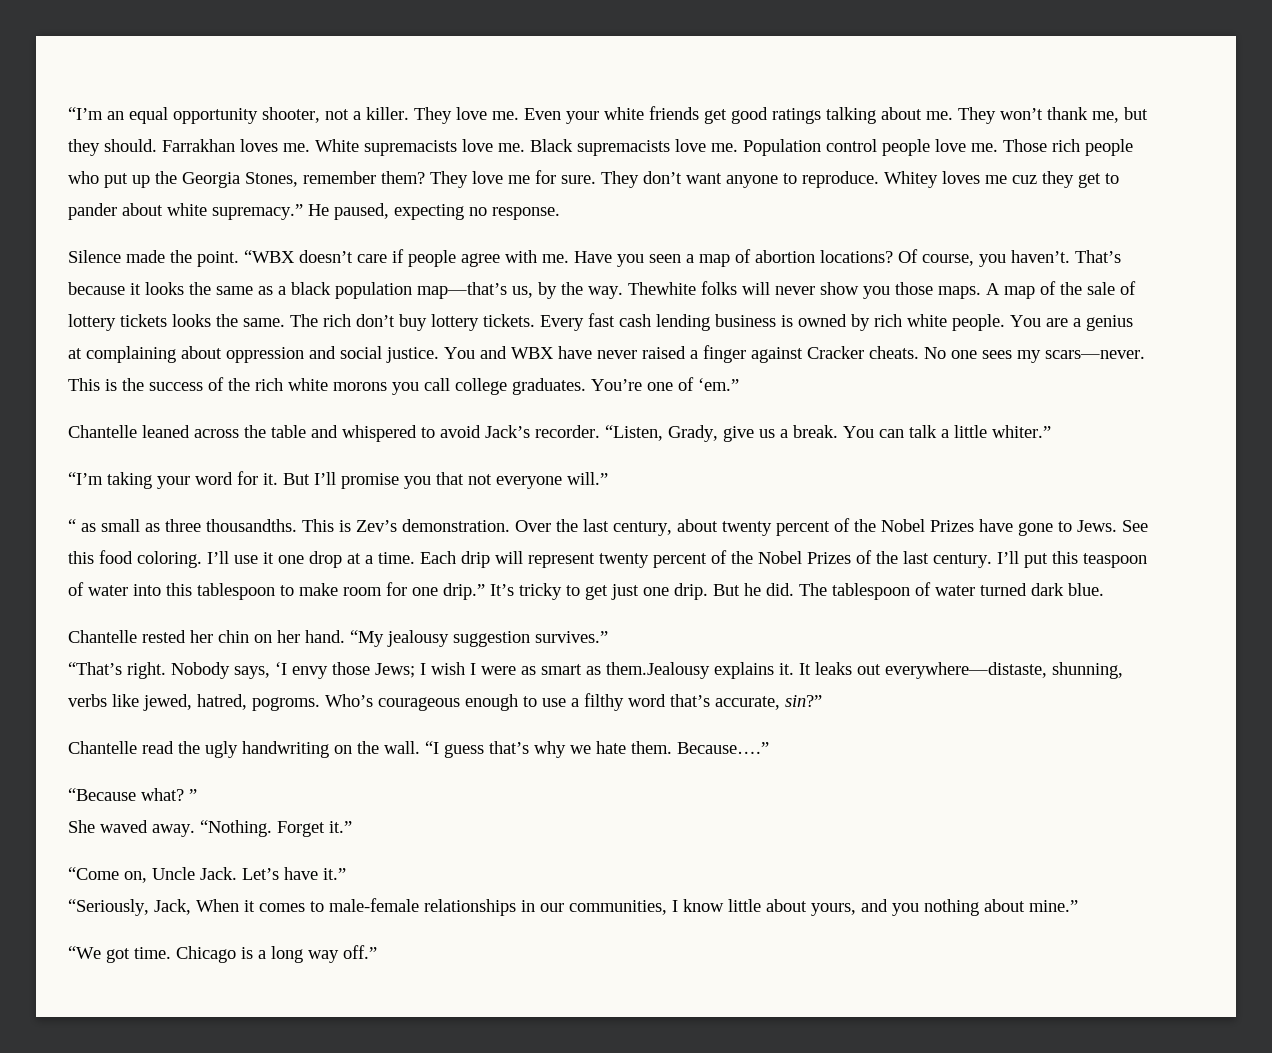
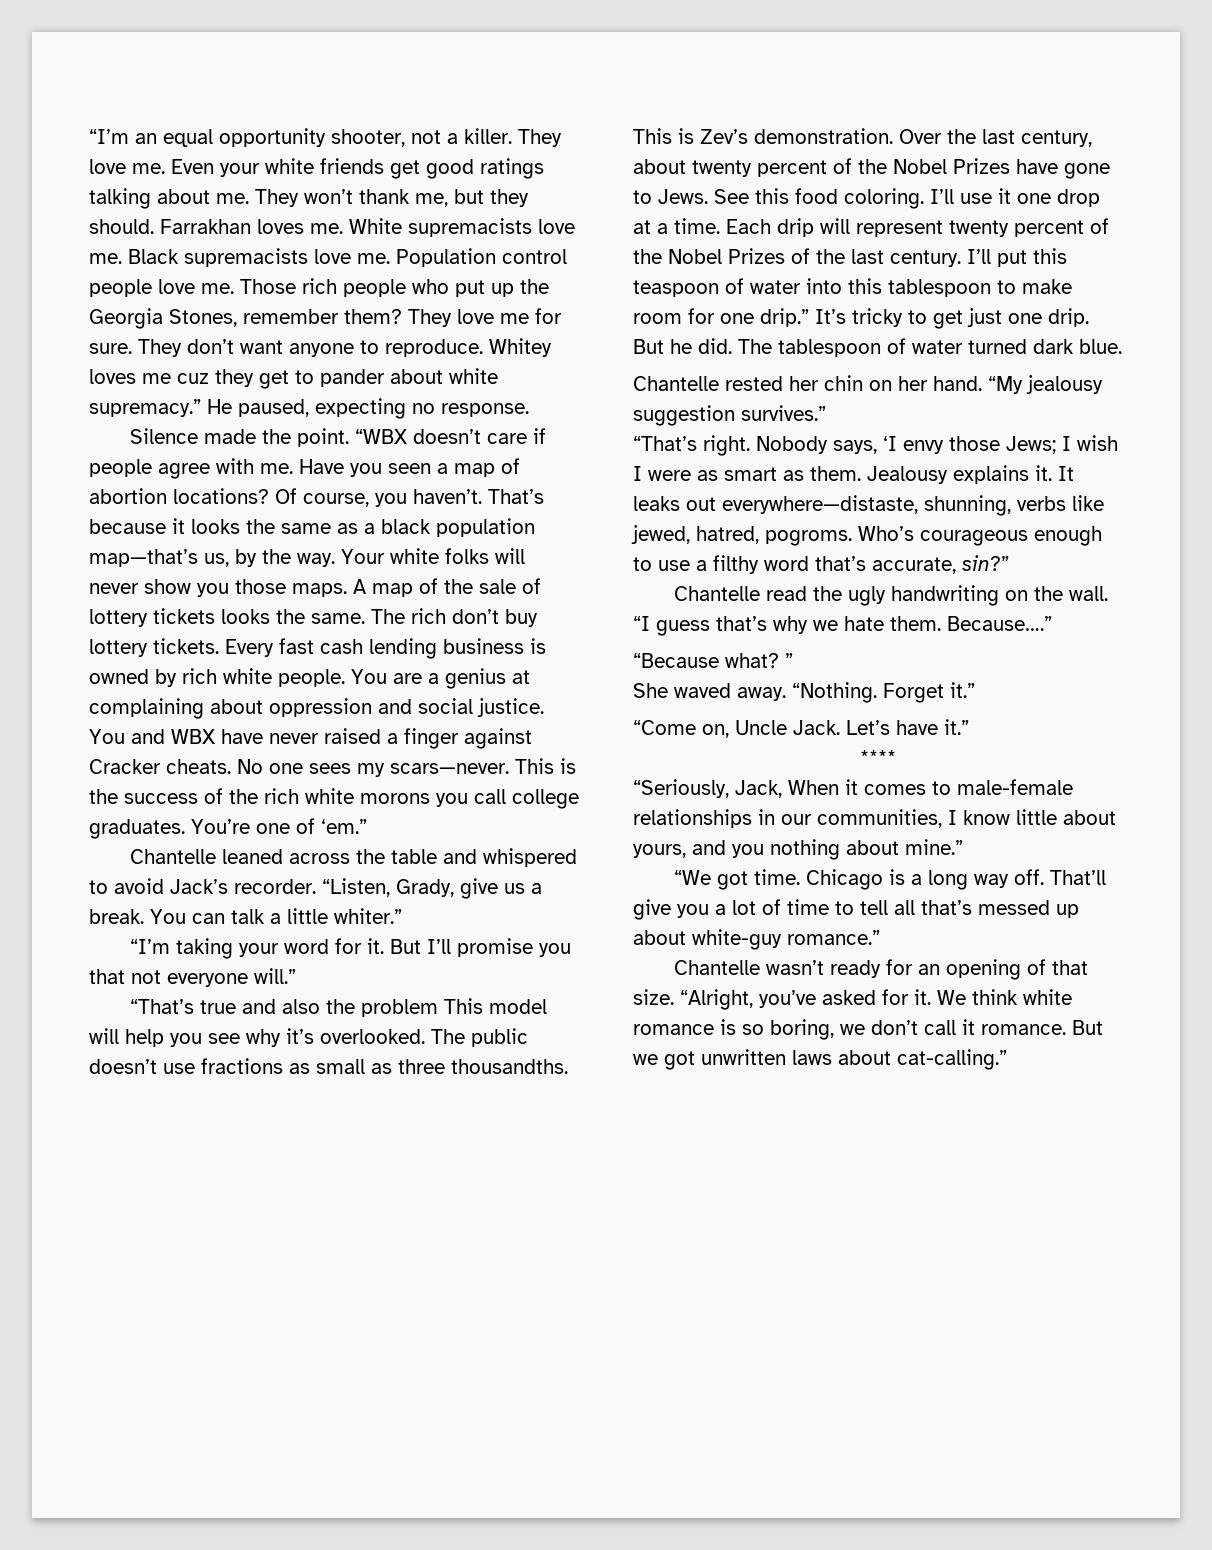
- Thewhite folks will never show you those maps.
+ Your white folks will never show you those maps.
- “ as small as three thousandths.
+ “That’s true and also the problem This model will help you see why it’s overlooked. The public doesn’t use fractions as small as three thousandths.
- Nobody says, ‘I envy those Jews; I wish I were as smart as them.Jealousy explains it.
+ Nobody says, ‘I envy those Jews; I wish I were as smart as them. Jealousy explains it.
+ ****
- Chicago is a long way off.”
+ Chicago is a long way off. That’ll give you a lot of time to tell all that’s messed up about white-guy romance.”
+ Chantelle wasn’t ready for an opening of that size. “Alright, you’ve asked for it. We think white romance is so boring, we don’t call it romance. But we got unwritten laws about cat-calling.”

